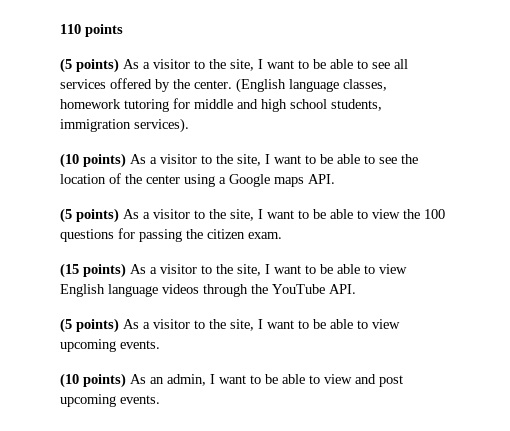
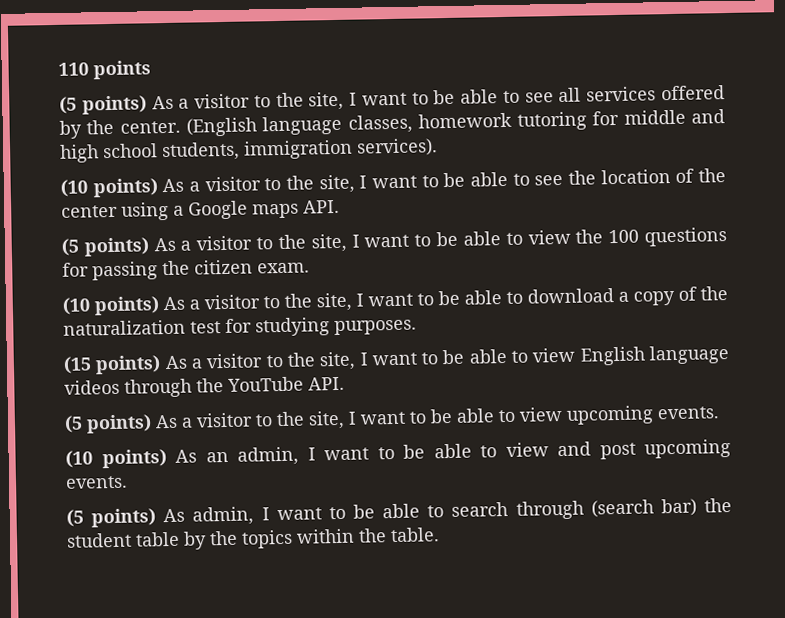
+ (10 points) As a visitor to the site, I want to be able to download a copy of the naturalization test for studying purposes.
+ (5 points) As admin, I want to be able to search through (search bar) the student table by the topics within the table.

